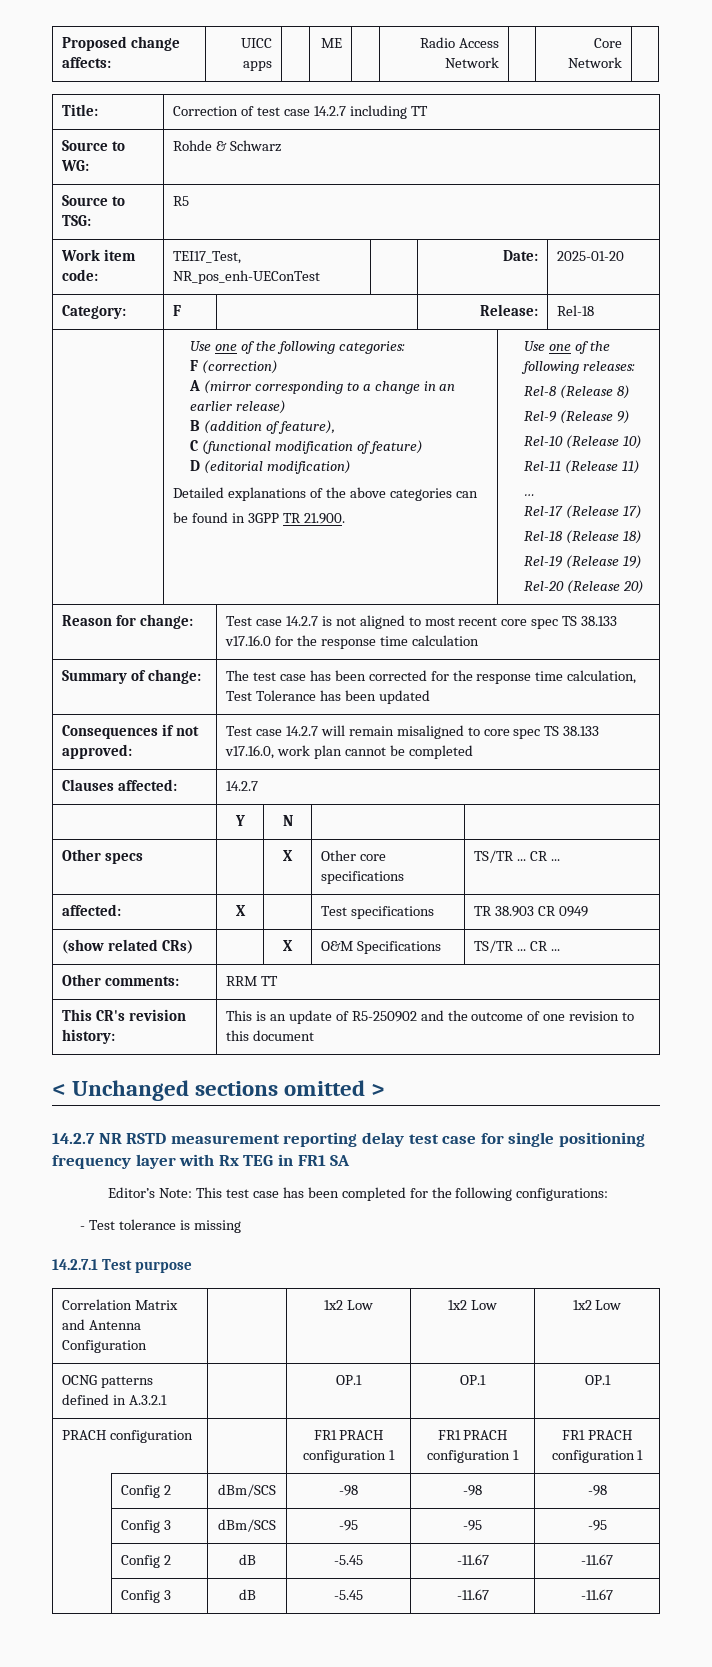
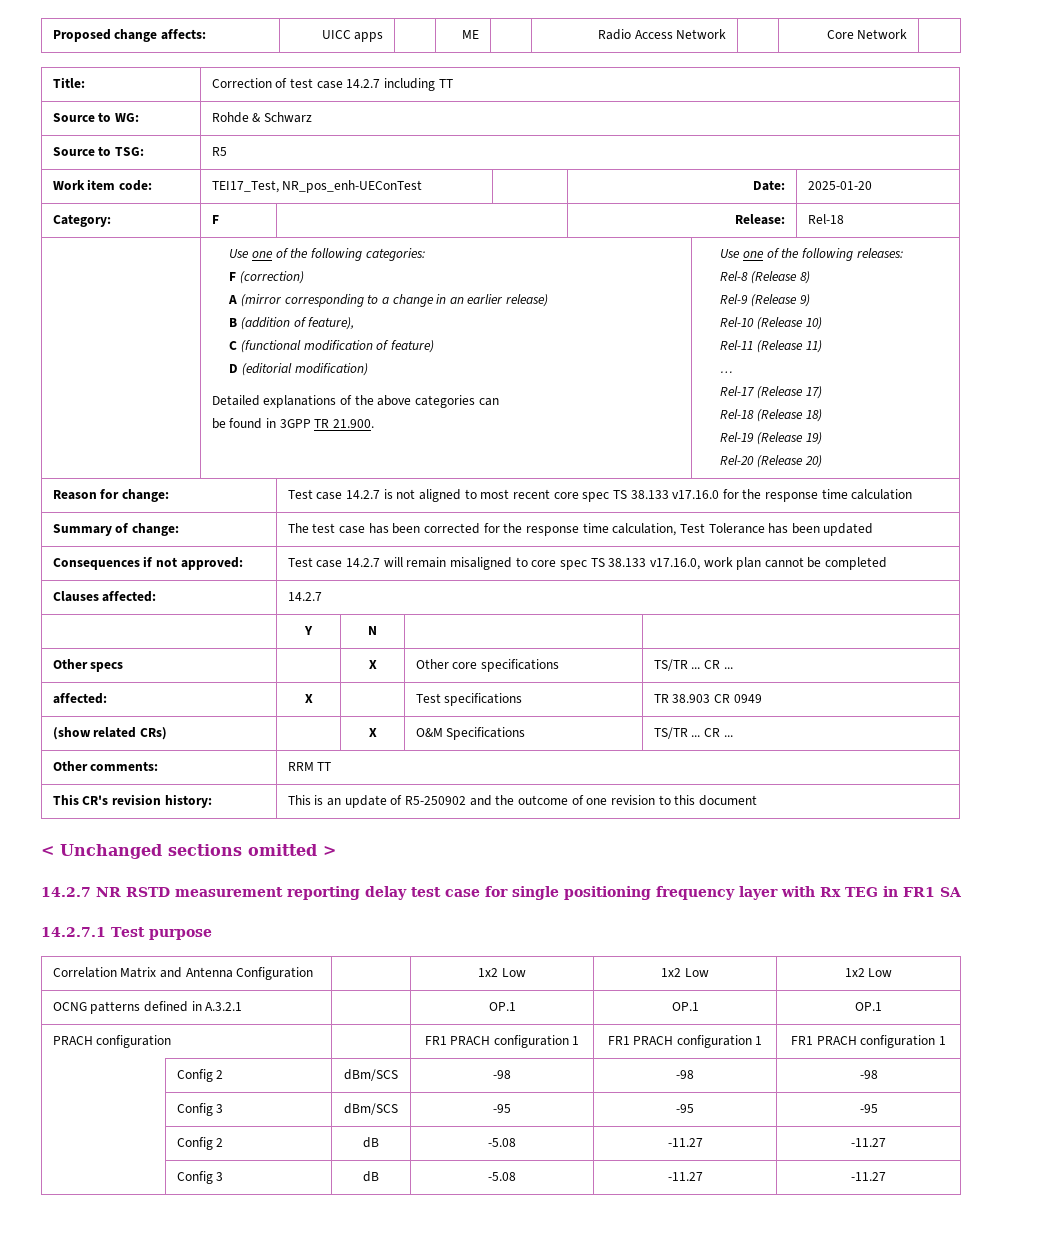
- Editor’s Note: This test case has been completed for the following configurations:
- - Test tolerance is missing
- | Config 2 | dB | -5.45 | -11.67 | -11.67
+ | Config 2 | dB | -5.08 | -11.27 | -11.27
- | Config 3 | dB | -5.45 | -11.67 | -11.67
+ | Config 3 | dB | -5.08 | -11.27 | -11.27

